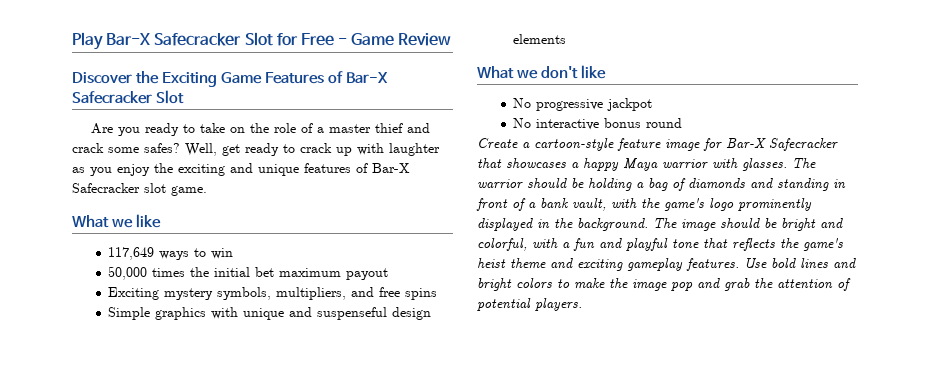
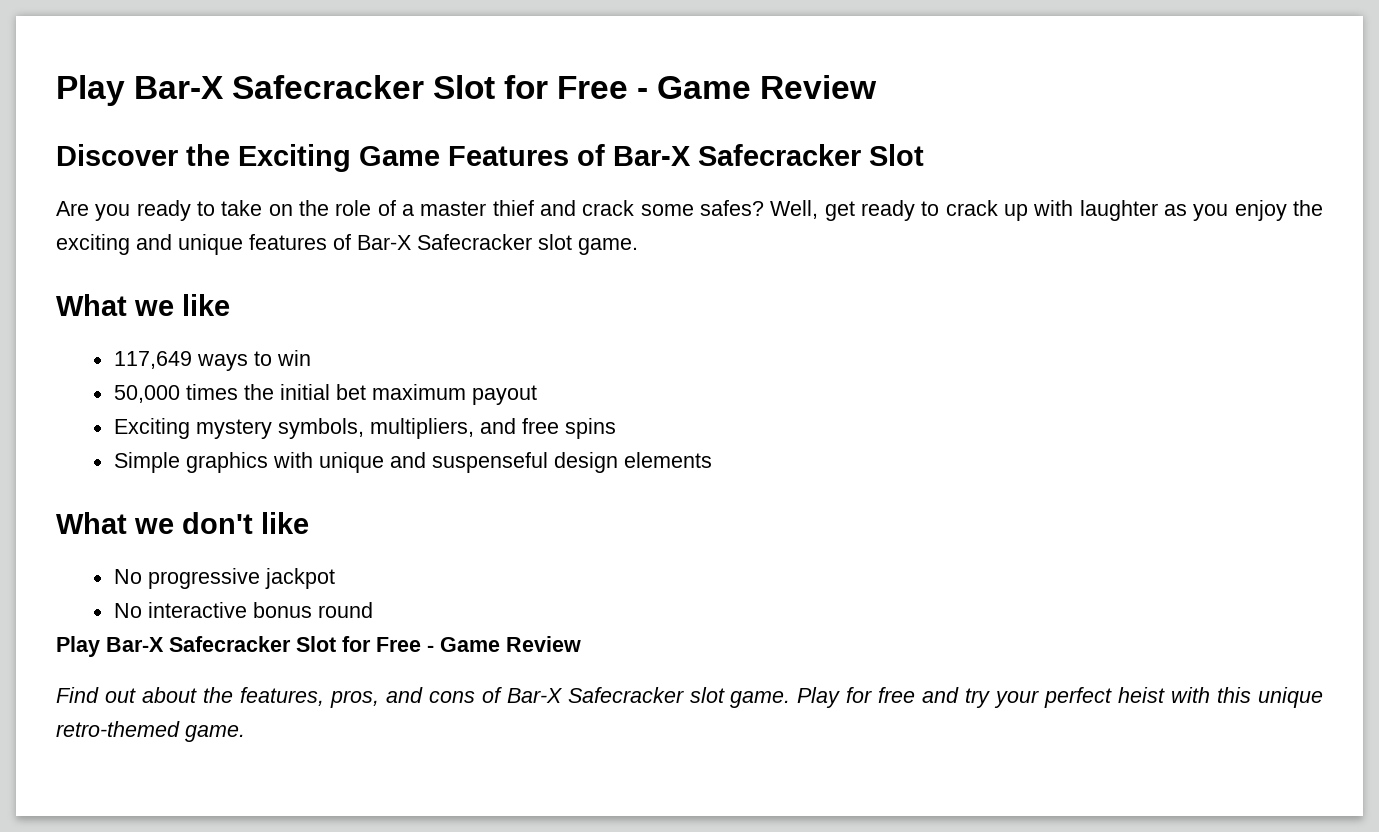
  No interactive bonus round
- Create a cartoon-style feature image for Bar-X Safecracker that showcases a happy Maya warrior with glasses. The warrior should be holding a bag of diamonds and standing in front of a bank vault, with the game's logo prominently displayed in the background. The image should be bright and colorful, with a fun and playful tone that reflects the game's heist theme and exciting gameplay features. Use bold lines and bright colors to make the image pop and grab the attention of potential players.
+ Play Bar-X Safecracker Slot for Free - Game Review
+ Find out about the features, pros, and cons of Bar-X Safecracker slot game. Play for free and try your perfect heist with this unique retro-themed game.

